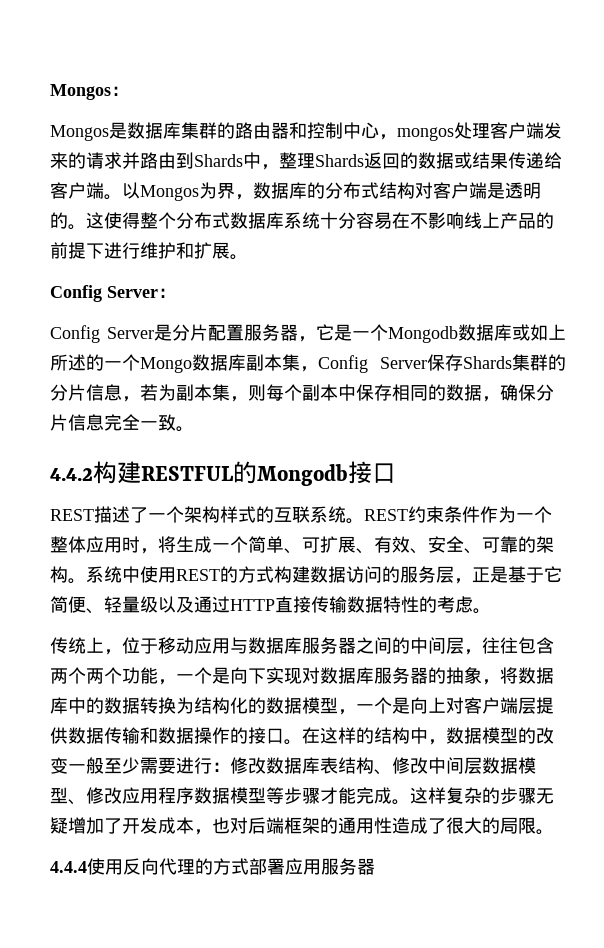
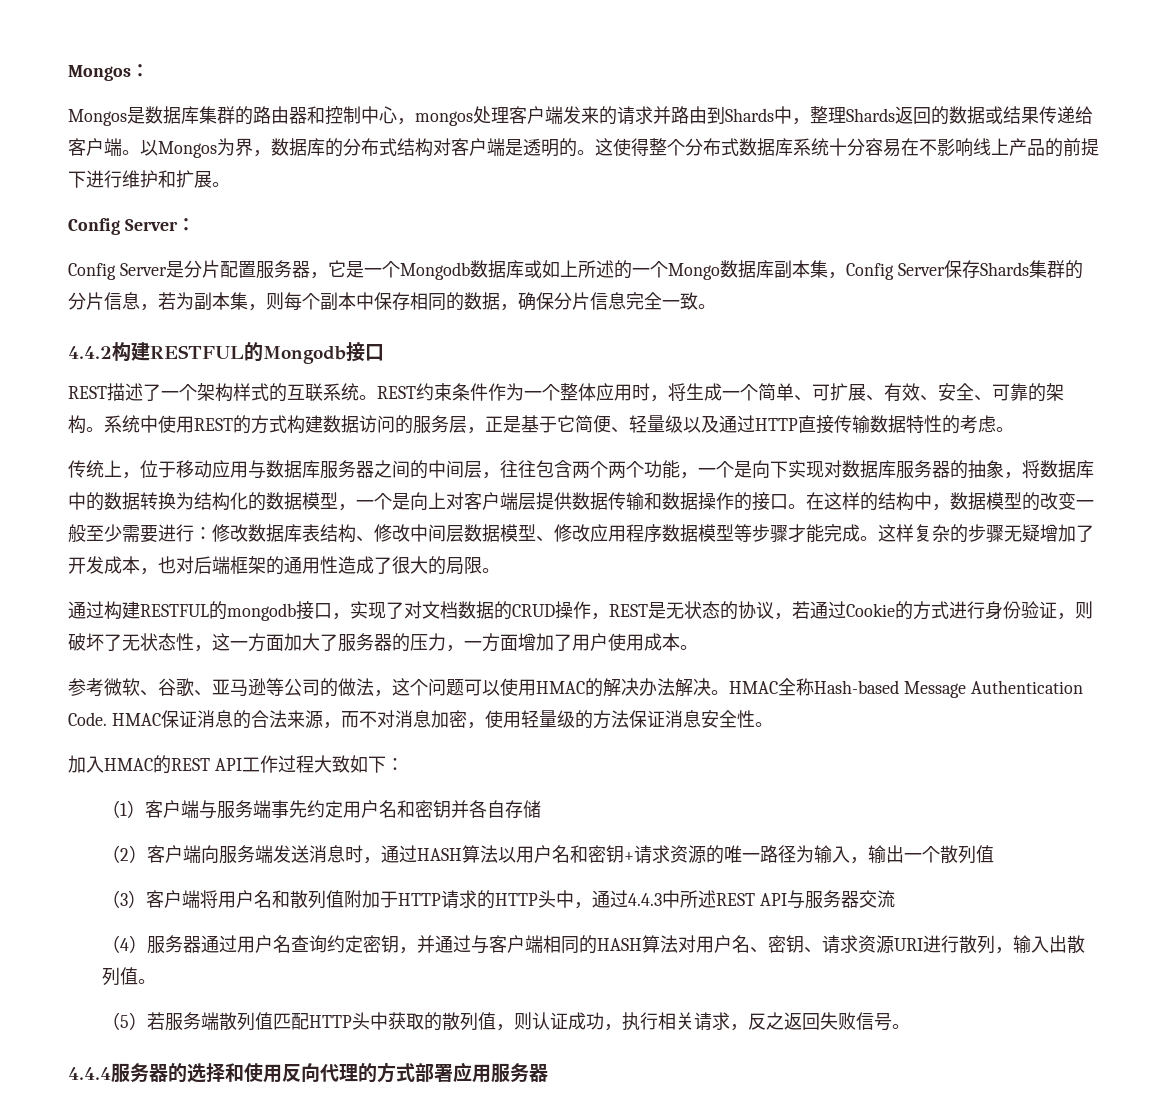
- 4.4.4使用反向代理的方式部署应用服务器
+ 通过构建RESTFUL的mongodb接口，实现了对文档数据的CRUD操作，REST是无状态的协议，若通过Cookie的方式进行身份验证，则破坏了无状态性，这一方面加大了服务器的压力，一方面增加了用户使用成本。
+ 参考微软、谷歌、亚马逊等公司的做法，这个问题可以使用HMAC的解决办法解决。HMAC全称Hash-based Message Authentication Code. HMAC保证消息的合法来源，而不对消息加密，使用轻量级的方法保证消息安全性。
+ 加入HMAC的REST API工作过程大致如下：
+ （1）客户端与服务端事先约定用户名和密钥并各自存储
+ （2）客户端向服务端发送消息时，通过HASH算法以用户名和密钥+请求资源的唯一路径为输入，输出一个散列值
+ （3）客户端将用户名和散列值附加于HTTP请求的HTTP头中，通过4.4.3中所述REST API与服务器交流
+ （4）服务器通过用户名查询约定密钥，并通过与客户端相同的HASH算法对用户名、密钥、请求资源URI进行散列，输入出散列值。
+ （5）若服务端散列值匹配HTTP头中获取的散列值，则认证成功，执行相关请求，反之返回失败信号。
+ 4.4.4服务器的选择和使用反向代理的方式部署应用服务器

